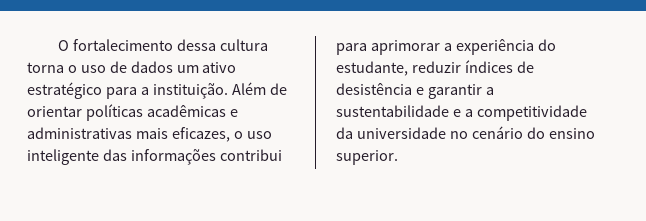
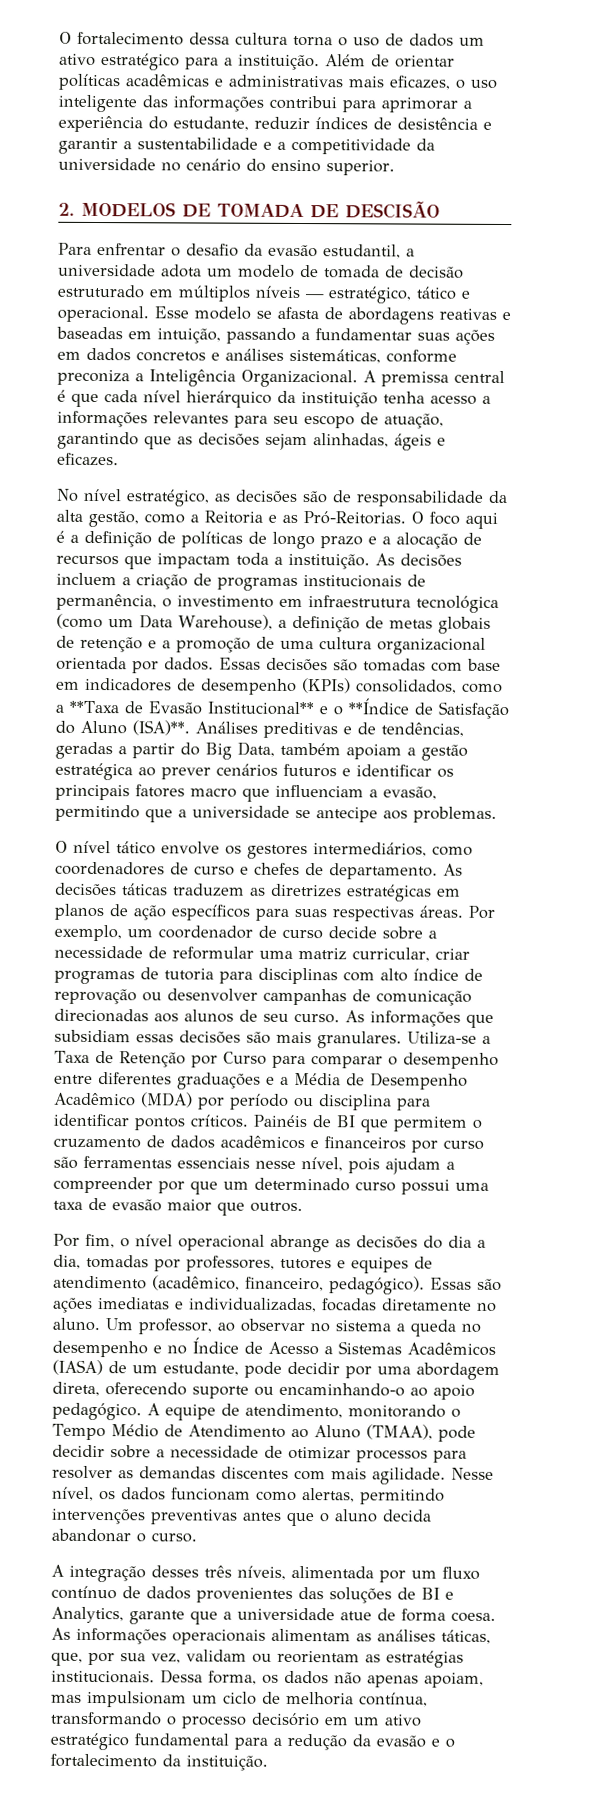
+ 2. MODELOS DE TOMADA DE DESCISÃO
+ Para enfrentar o desafio da evasão estudantil, a universidade adota um modelo de tomada de decisão estruturado em múltiplos níveis — estratégico, tático e operacional. Esse modelo se afasta de abordagens reativas e baseadas em intuição, passando a fundamentar suas ações em dados concretos e análises sistemáticas, conforme preconiza a Inteligência Organizacional. A premissa central é que cada nível hierárquico da instituição tenha acesso a informações relevantes para seu escopo de atuação, garantindo que as decisões sejam alinhadas, ágeis e eficazes.
+ No nível estratégico, as decisões são de responsabilidade da alta gestão, como a Reitoria e as Pró-Reitorias. O foco aqui é a definição de políticas de longo prazo e a alocação de recursos que impactam toda a instituição. As decisões incluem a criação de programas institucionais de permanência, o investimento em infraestrutura tecnológica (como um Data Warehouse), a definição de metas globais de retenção e a promoção de uma cultura organizacional orientada por dados. Essas decisões são tomadas com base em indicadores de desempenho (KPIs) consolidados, como a **Taxa de Evasão Institucional** e o **Índice de Satisfação do Aluno (ISA)**. Análises preditivas e de tendências, geradas a partir do Big Data, também apoiam a gestão estratégica ao prever cenários futuros e identificar os principais fatores macro que influenciam a evasão, permitindo que a universidade se antecipe aos problemas.
+ O nível tático envolve os gestores intermediários, como coordenadores de curso e chefes de departamento. As decisões táticas traduzem as diretrizes estratégicas em planos de ação específicos para suas respectivas áreas. Por exemplo, um coordenador de curso decide sobre a necessidade de reformular uma matriz curricular, criar programas de tutoria para disciplinas com alto índice de reprovação ou desenvolver campanhas de comunicação direcionadas aos alunos de seu curso. As informações que subsidiam essas decisões são mais granulares. Utiliza-se a Taxa de Retenção por Curso para comparar o desempenho entre diferentes graduações e a Média de Desempenho Acadêmico (MDA) por período ou disciplina para identificar pontos críticos. Painéis de BI que permitem o cruzamento de dados acadêmicos e financeiros por curso são ferramentas essenciais nesse nível, pois ajudam a compreender por que um determinado curso possui uma taxa de evasão maior que outros.
+ Por fim, o nível operacional abrange as decisões do dia a dia, tomadas por professores, tutores e equipes de atendimento (acadêmico, financeiro, pedagógico). Essas são ações imediatas e individualizadas, focadas diretamente no aluno. Um professor, ao observar no sistema a queda no desempenho e no Índice de Acesso a Sistemas Acadêmicos (IASA) de um estudante, pode decidir por uma abordagem direta, oferecendo suporte ou encaminhando-o ao apoio pedagógico. A equipe de atendimento, monitorando o Tempo Médio de Atendimento ao Aluno (TMAA), pode decidir sobre a necessidade de otimizar processos para resolver as demandas discentes com mais agilidade. Nesse nível, os dados funcionam como alertas, permitindo intervenções preventivas antes que o aluno decida abandonar o curso.
+ A integração desses três níveis, alimentada por um fluxo contínuo de dados provenientes das soluções de BI e Analytics, garante que a universidade atue de forma coesa. As informações operacionais alimentam as análises táticas, que, por sua vez, validam ou reorientam as estratégias institucionais. Dessa forma, os dados não apenas apoiam, mas impulsionam um ciclo de melhoria contínua, transformando o processo decisório em um ativo estratégico fundamental para a redução da evasão e o fortalecimento da instituição.

